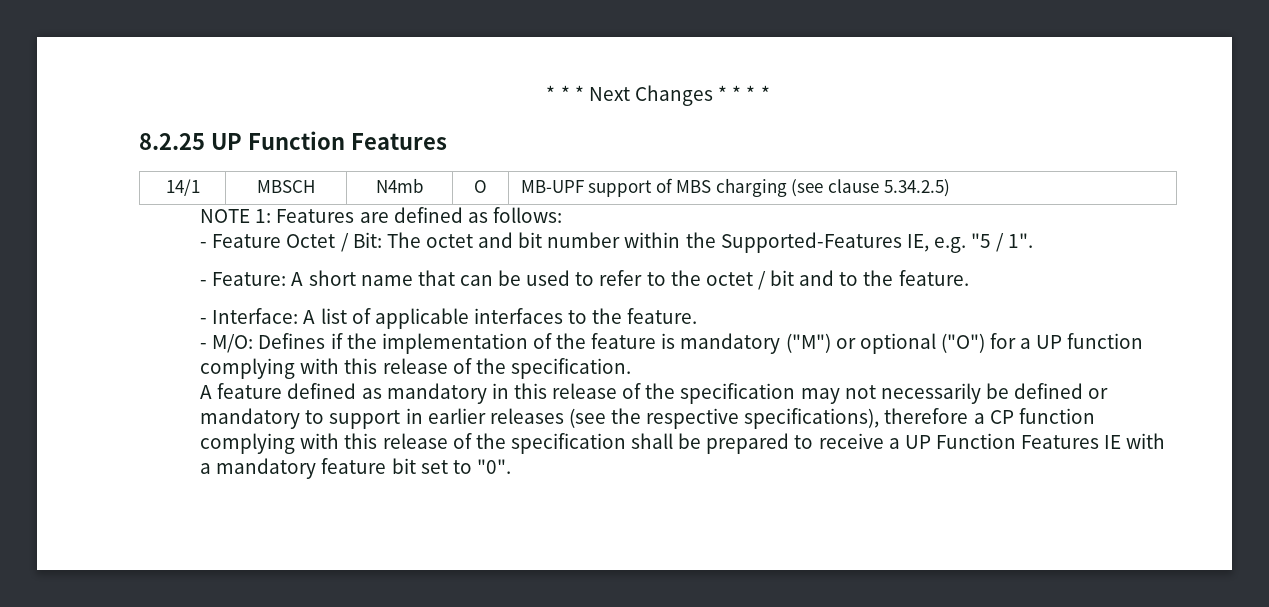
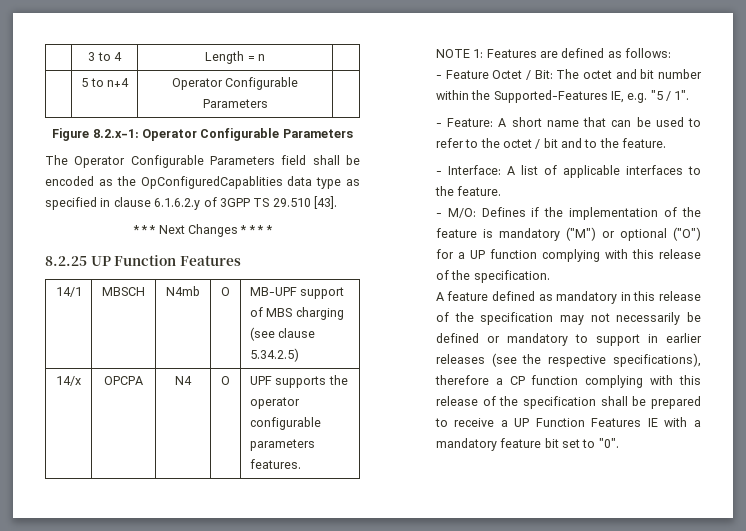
+ | 3 to 4 | Length = n |
+ | 5 to n+4 | Operator Configurable Parameters |
+ Figure 8.2.x-1: Operator Configurable Parameters
+ The Operator Configurable Parameters field shall be encoded as the OpConfiguredCapablities data type as specified in clause 6.1.6.2.y of 3GPP TS 29.510 [43].
+ 14/x | OPCPA | N4 | O | UPF supports the operator configurable parameters features.

